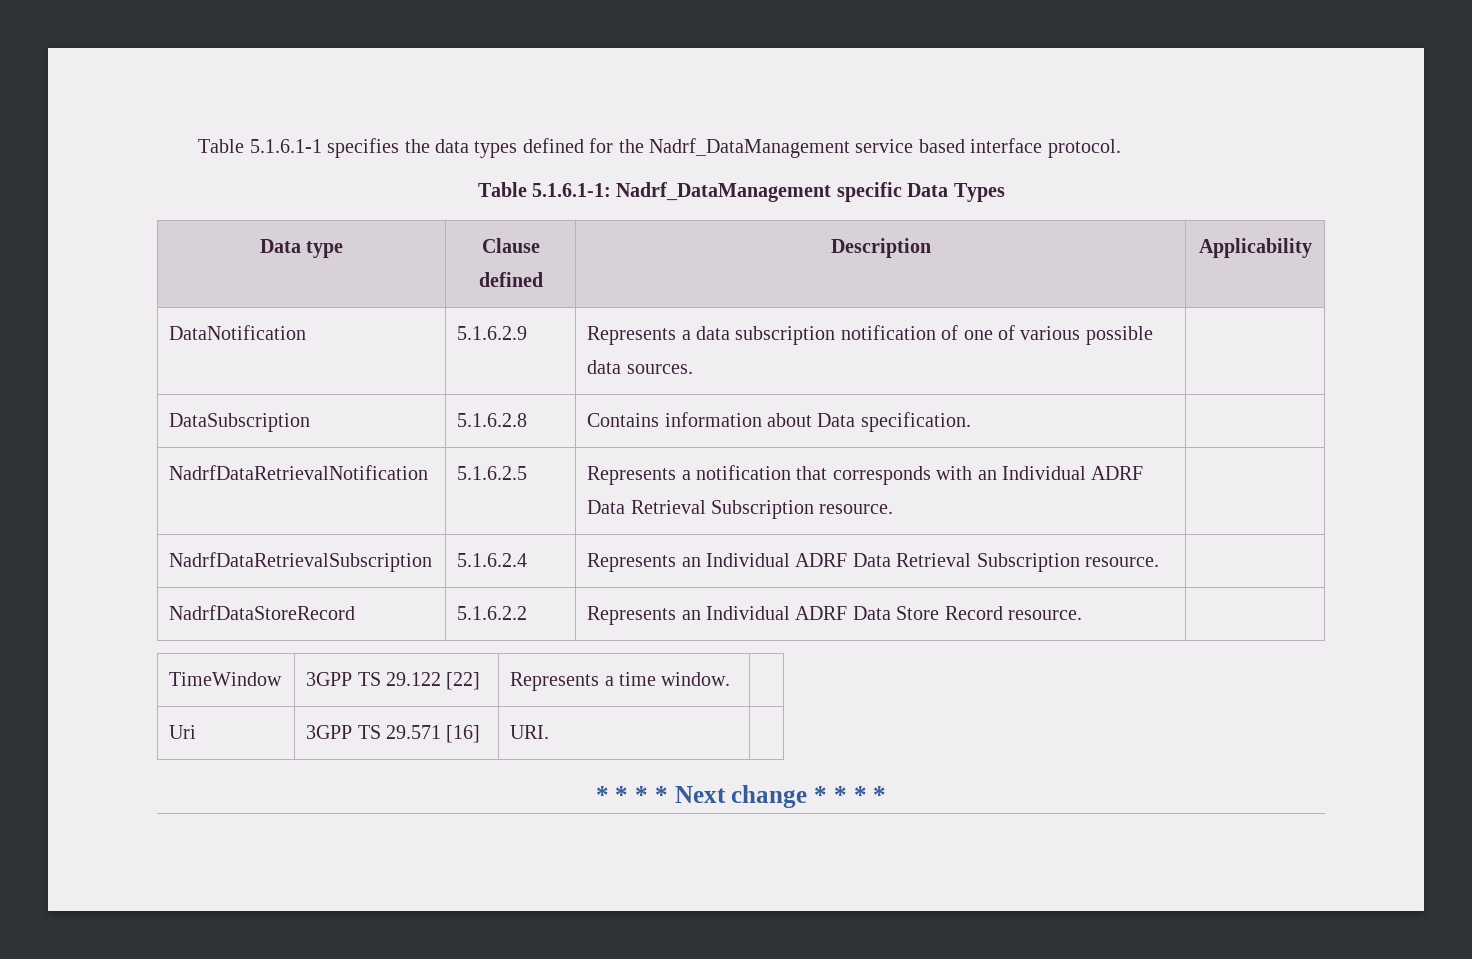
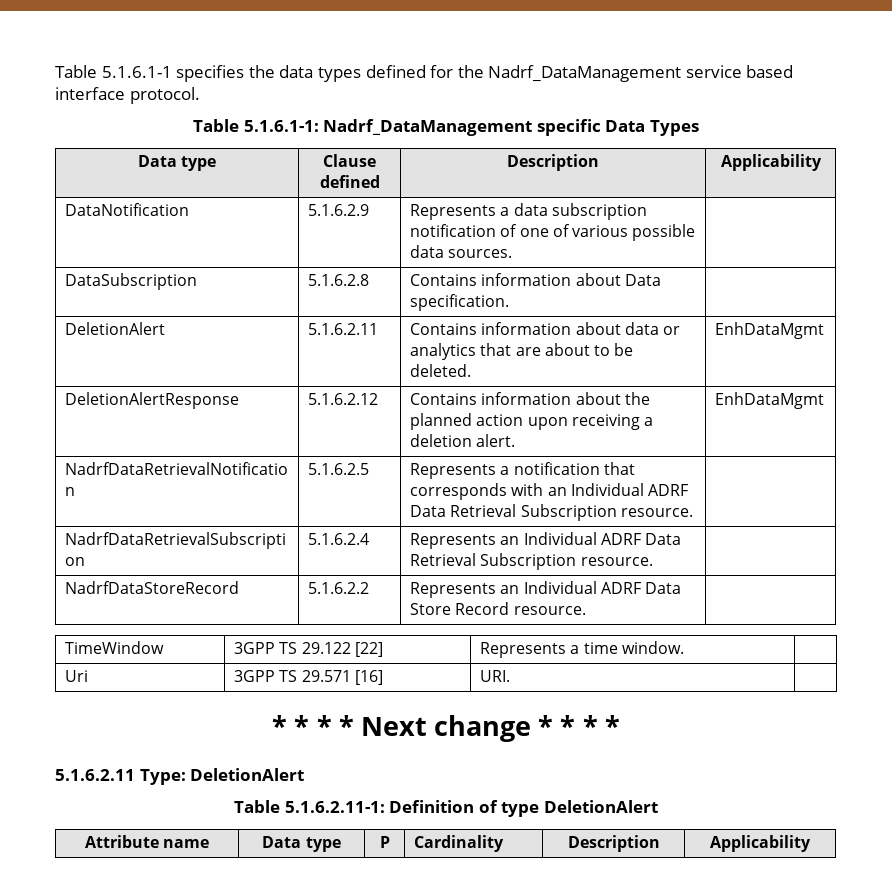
+ DeletionAlert | 5.1.6.2.11 | Contains information about data or analytics that are about to be deleted. | EnhDataMgmt
+ DeletionAlertResponse | 5.1.6.2.12 | Contains information about the planned action upon receiving a deletion alert. | EnhDataMgmt
+ 5.1.6.2.11 Type: DeletionAlert
+ Table 5.1.6.2.11-1: Definition of type DeletionAlert
+ Attribute name | Data type | P | Cardinality | Description | Applicability

